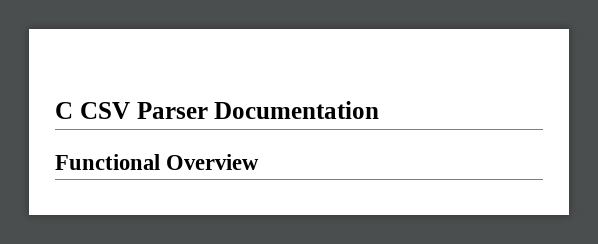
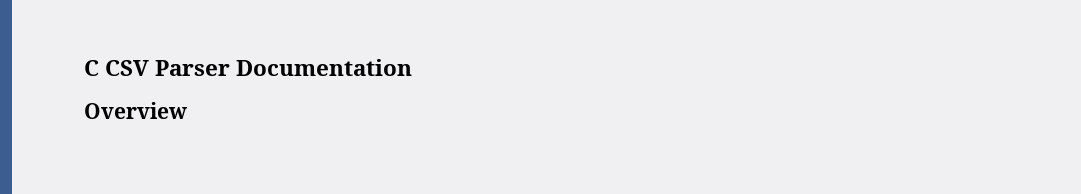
- Functional Overview
+ Overview

